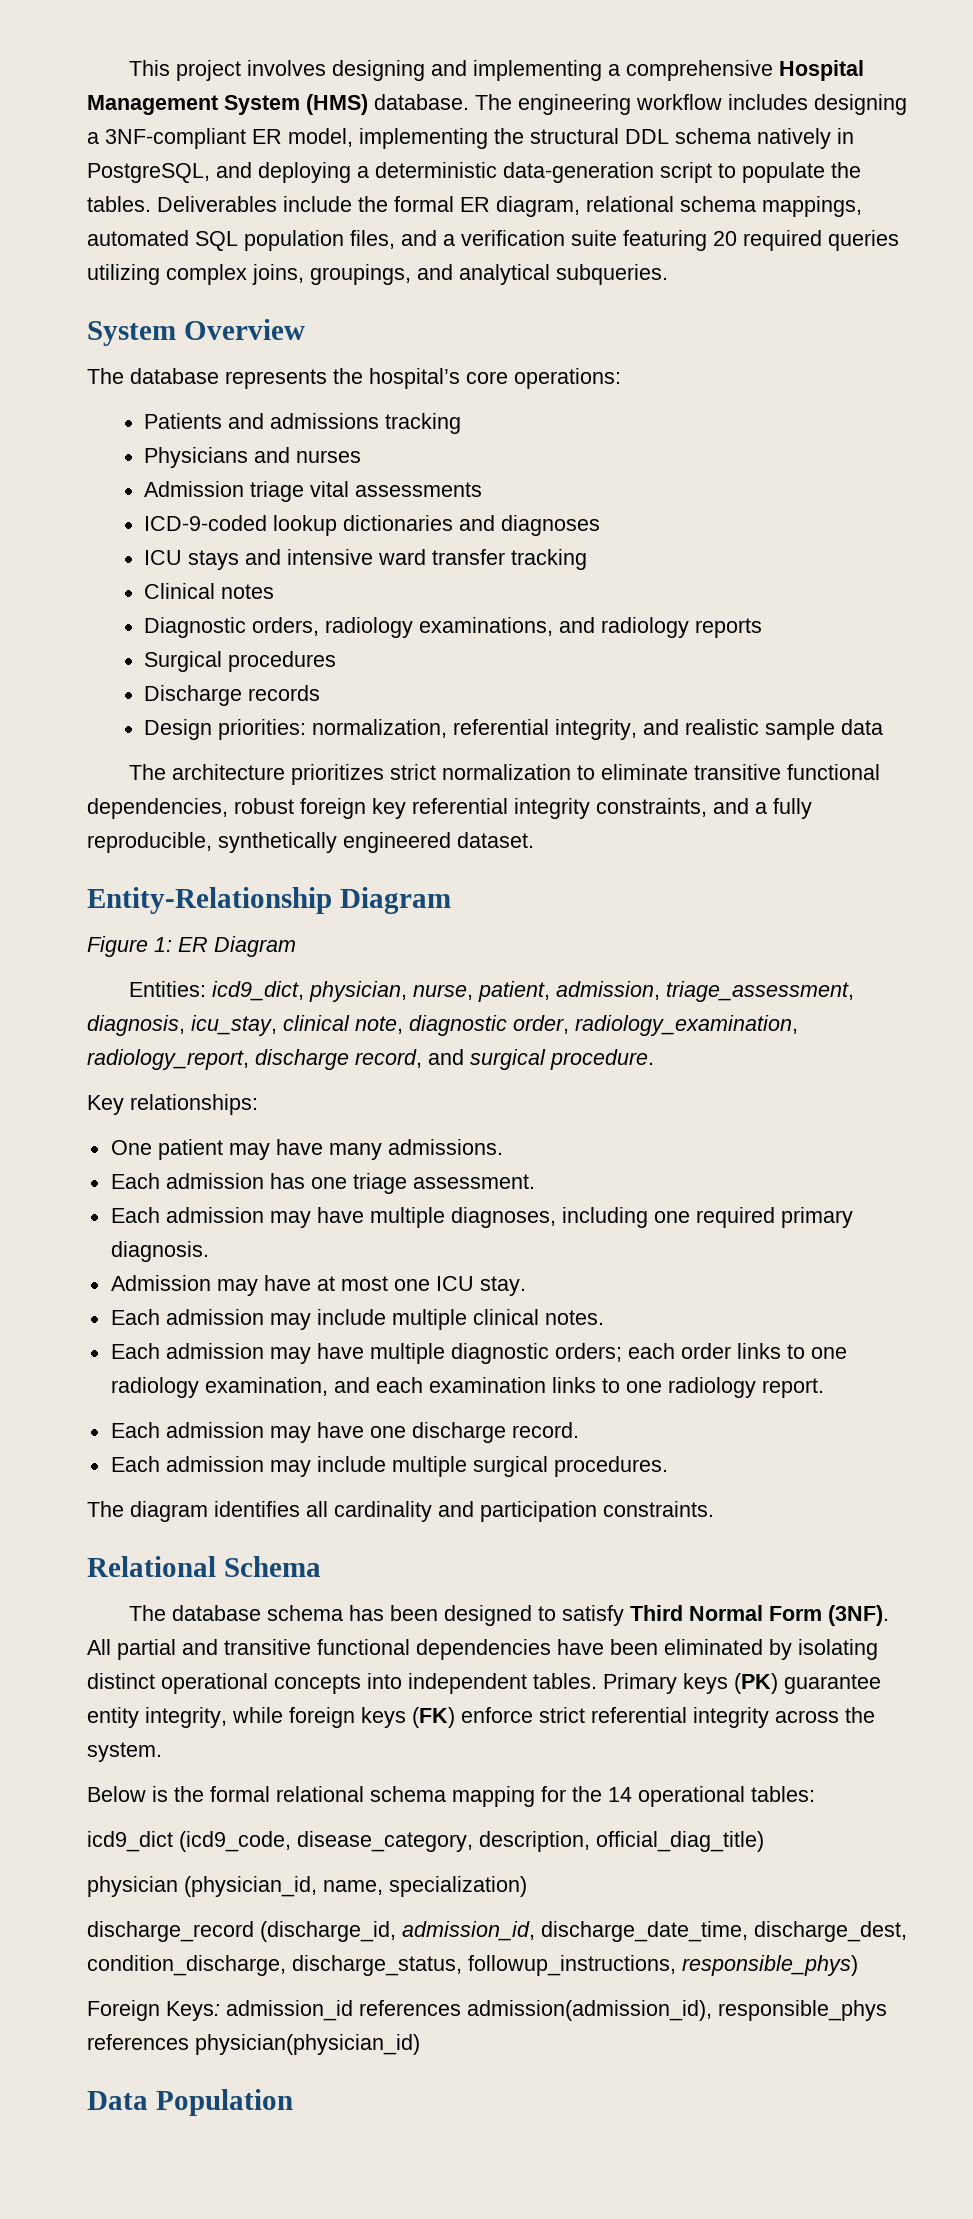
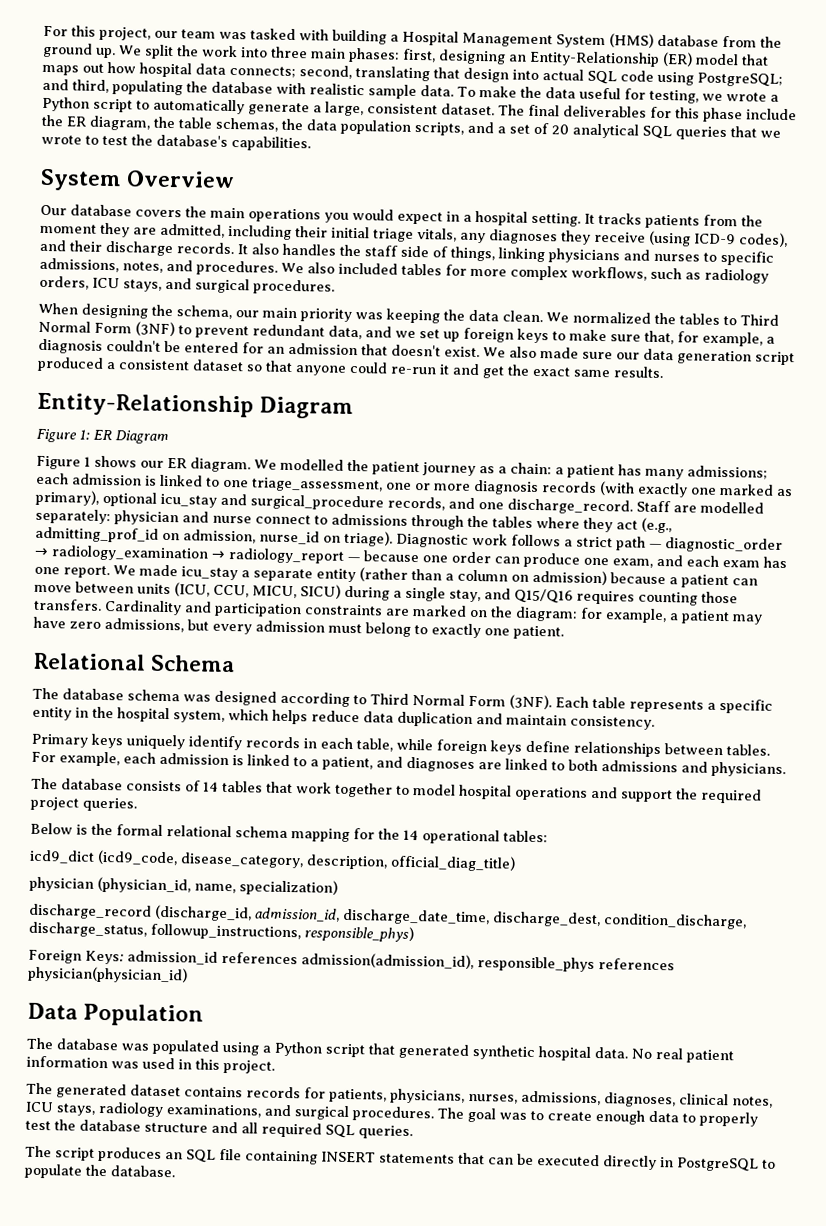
- This project involves designing and implementing a comprehensive Hospital Management System (HMS) database. The engineering workflow includes designing a 3NF-compliant ER model, implementing the structural DDL schema natively in PostgreSQL, and deploying a deterministic data-generation script to populate the tables. Deliverables include the formal ER diagram, relational schema mappings, automated SQL population files, and a verification suite featuring 20 required queries utilizing complex joins, groupings, and analytical subqueries.
+ For this project, our team was tasked with building a Hospital Management System (HMS) database from the ground up. We split the work into three main phases: first, designing an Entity-Relationship (ER) model that maps out how hospital data connects; second, translating that design into actual SQL code using PostgreSQL; and third, populating the database with realistic sample data. To make the data useful for testing, we wrote a Python script to automatically generate a large, consistent dataset. The final deliverables for this phase include the ER diagram, the table schemas, the data population scripts, and a set of 20 analytical SQL queries that we wrote to test the database's capabilities.
  System Overview
- The database represents the hospital’s core operations:
- Patients and admissions tracking
- Physicians and nurses
- Admission triage vital assessments
- ICD-9-coded lookup dictionaries and diagnoses
- ICU stays and intensive ward transfer tracking
- Clinical notes
- Diagnostic orders, radiology examinations, and radiology reports
- Surgical procedures
- Discharge records
- Design priorities: normalization, referential integrity, and realistic sample data
- The architecture prioritizes strict normalization to eliminate transitive functional dependencies, robust foreign key referential integrity constraints, and a fully reproducible, synthetically engineered dataset.
+ Our database covers the main operations you would expect in a hospital setting. It tracks patients from the moment they are admitted, including their initial triage vitals, any diagnoses they receive (using ICD-9 codes), and their discharge records. It also handles the staff side of things, linking physicians and nurses to specific admissions, notes, and procedures. We also included tables for more complex workflows, such as radiology orders, ICU stays, and surgical procedures.
+ When designing the schema, our main priority was keeping the data clean. We normalized the tables to Third Normal Form (3NF) to prevent redundant data, and we set up foreign keys to make sure that, for example, a diagnosis couldn't be entered for an admission that doesn't exist. We also made sure our data generation script produced a consistent dataset so that anyone could re-run it and get the exact same results.
- Entities: icd9_dict, physician, nurse, patient, admission, triage_assessment, diagnosis, icu_stay, clinical note, diagnostic order, radiology_examination, radiology_report, discharge record, and surgical procedure.
- Key relationships:
- One patient may have many admissions.
- Each admission has one triage assessment.
- Each admission may have multiple diagnoses, including one required primary diagnosis.
- Admission may have at most one ICU stay.
- Each admission may include multiple clinical notes.
- Each admission may have multiple diagnostic orders; each order links to one radiology examination, and each examination links to one radiology report.
- Each admission may have one discharge record.
- Each admission may include multiple surgical procedures.
- The diagram identifies all cardinality and participation constraints.
+ Figure 1 shows our ER diagram. We modelled the patient journey as a chain: a patient has many admissions; each admission is linked to one triage_assessment, one or more diagnosis records (with exactly one marked as primary), optional icu_stay and surgical_procedure records, and one discharge_record. Staff are modelled separately: physician and nurse connect to admissions through the tables where they act (e.g., admitting_prof_id on admission, nurse_id on triage). Diagnostic work follows a strict path — diagnostic_order → radiology_examination → radiology_report — because one order can produce one exam, and each exam has one report. We made icu_stay a separate entity (rather than a column on admission) because a patient can move between units (ICU, CCU, MICU, SICU) during a single stay, and Q15/Q16 requires counting those transfers. Cardinality and participation constraints are marked on the diagram: for example, a patient may have zero admissions, but every admission must belong to exactly one patient.
- The database schema has been designed to satisfy Third Normal Form (3NF). All partial and transitive functional dependencies have been eliminated by isolating distinct operational concepts into independent tables. Primary keys (PK) guarantee entity integrity, while foreign keys (FK) enforce strict referential integrity across the system.
+ The database schema was designed according to Third Normal Form (3NF). Each table represents a specific entity in the hospital system, which helps reduce data duplication and maintain consistency.
+ Primary keys uniquely identify records in each table, while foreign keys define relationships between tables. For example, each admission is linked to a patient, and diagnoses are linked to both admissions and physicians.
+ The database consists of 14 tables that work together to model hospital operations and support the required project queries.
+ The database was populated using a Python script that generated synthetic hospital data. No real patient information was used in this project.
+ The generated dataset contains records for patients, physicians, nurses, admissions, diagnoses, clinical notes, ICU stays, radiology examinations, and surgical procedures. The goal was to create enough data to properly test the database structure and all required SQL queries.
+ The script produces an SQL file containing INSERT statements that can be executed directly in PostgreSQL to populate the database.

